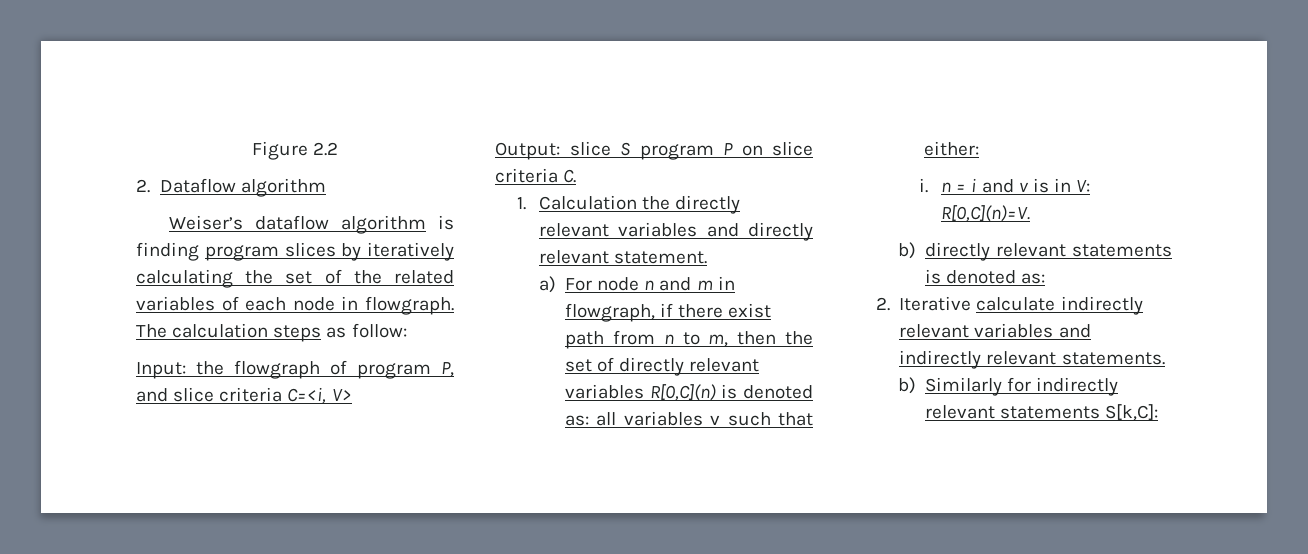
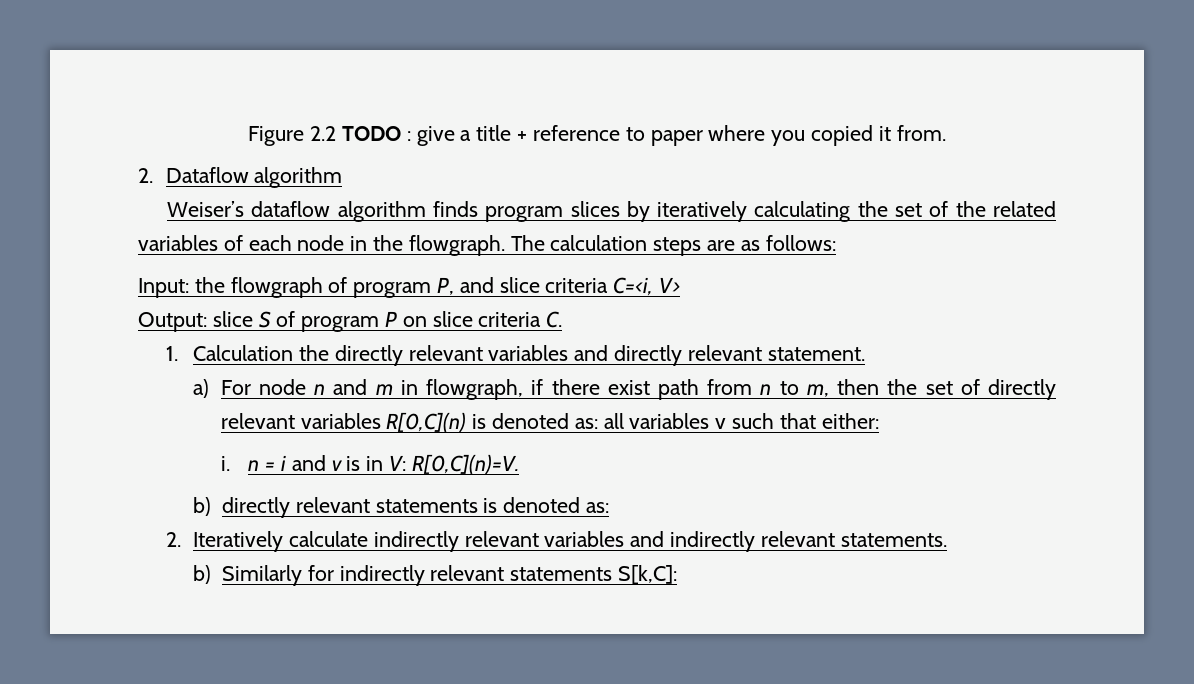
- Figure 2.2
+ Figure 2.2 TODO : give a title + reference to paper where you copied it from.
- Weiser’s dataflow algorithm is finding program slices by iteratively calculating the set of the related variables of each node in flowgraph.
+ Weiser’s dataflow algorithm finds program slices by iteratively calculating the set of the related variables of each node in the flowgraph.
- The calculation steps as follow:
+ The calculation steps are as follows:
- Output: slice S program P on slice criteria C.
+ Output: slice S of program P on slice criteria C.
- 2. Iterative calculate indirectly relevant variables and indirectly relevant statements.
+ 2. Iteratively calculate indirectly relevant variables and indirectly relevant statements.

